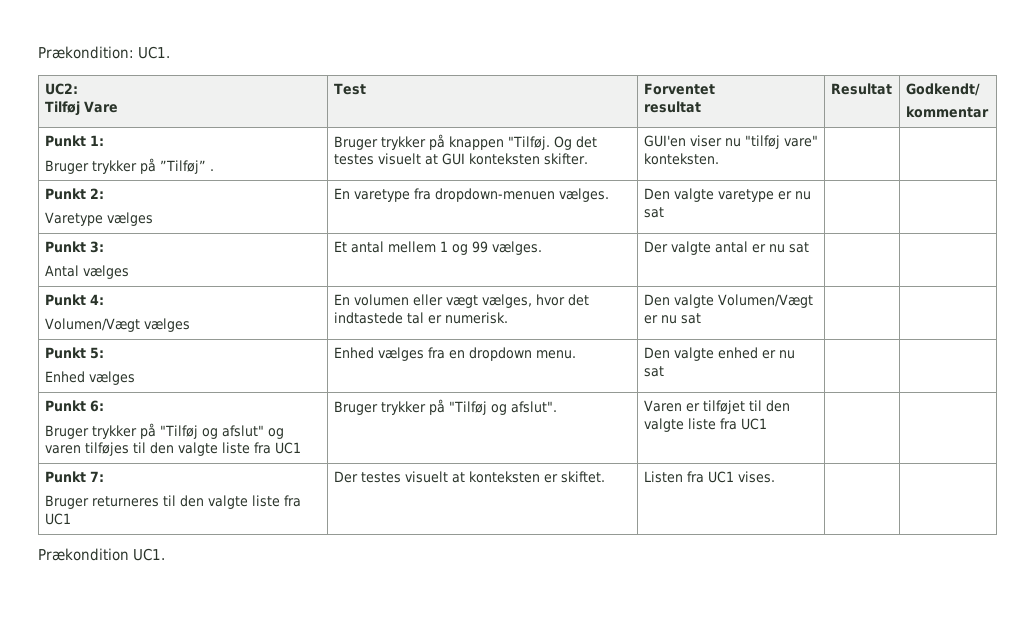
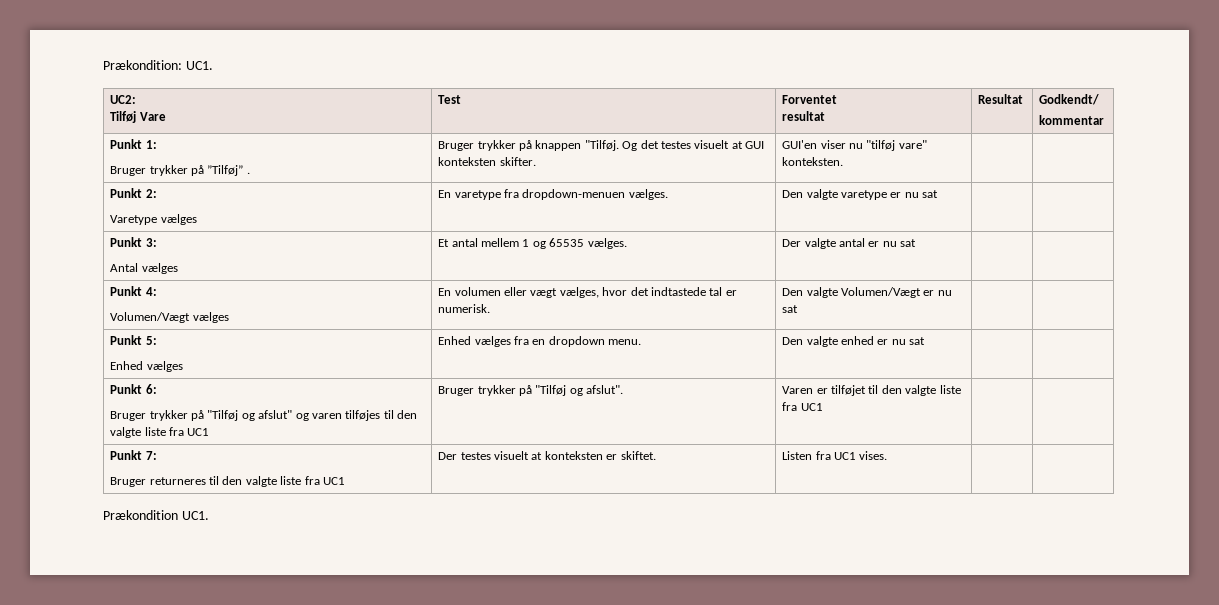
  Punkt 3:
- Antal vælges | Et antal mellem 1 og 99 vælges. | Der valgte antal er nu sat | |
+ Antal vælges | Et antal mellem 1 og 65535 vælges. | Der valgte antal er nu sat | |

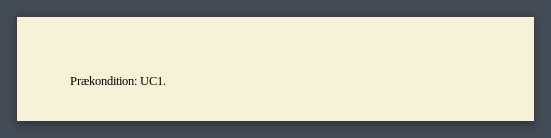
- UC2:
- Tilføj Vare | Test | Forventet
- resultat | Resultat | Godkendt/
- kommentar
- Punkt 1:
- Bruger trykker på ”Tilføj” . | Bruger trykker på knappen "Tilføj. Og det testes visuelt at GUI konteksten skifter. | GUI'en viser nu "tilføj vare" konteksten. | |
- Punkt 2:
- Varetype vælges | En varetype fra dropdown-menuen vælges. | Den valgte varetype er nu sat | |
- Punkt 3:
- Antal vælges | Et antal mellem 1 og 65535 vælges. | Der valgte antal er nu sat | |
- Punkt 4:
- Volumen/Vægt vælges | En volumen eller vægt vælges, hvor det indtastede tal er numerisk. | Den valgte Volumen/Vægt er nu sat | |
- Punkt 5:
- Enhed vælges | Enhed vælges fra en dropdown menu. | Den valgte enhed er nu sat | |
- Punkt 6:
- Bruger trykker på "Tilføj og afslut" og varen tilføjes til den valgte liste fra UC1 | Bruger trykker på "Tilføj og afslut". | Varen er tilføjet til den valgte liste fra UC1 | |
- Punkt 7:
- Bruger returneres til den valgte liste fra UC1 | Der testes visuelt at konteksten er skiftet. | Listen fra UC1 vises. | |
- Prækondition UC1.

